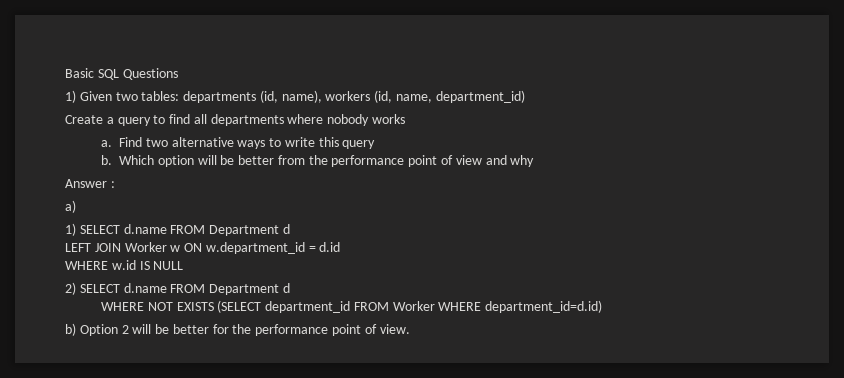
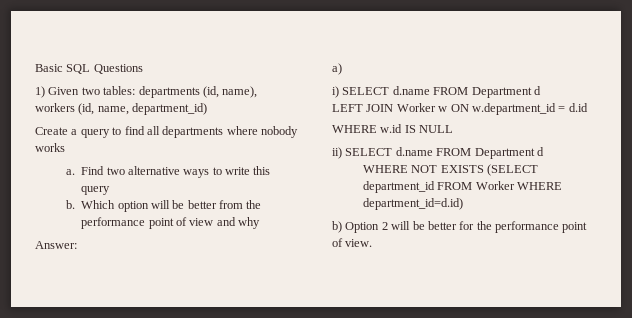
- Answer :
+ Answer:
- 1) SELECT d.name FROM Department d
+ i) SELECT d.name FROM Department d
- 2) SELECT d.name FROM Department d
+ ii) SELECT d.name FROM Department d

